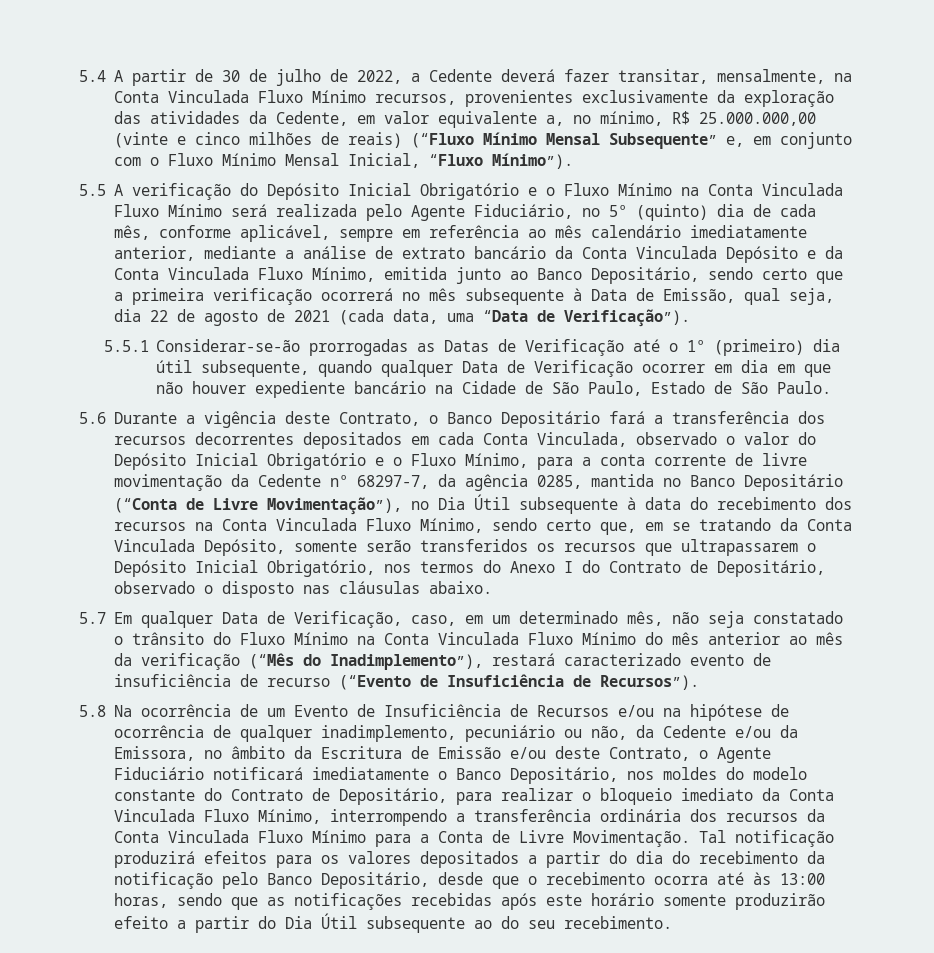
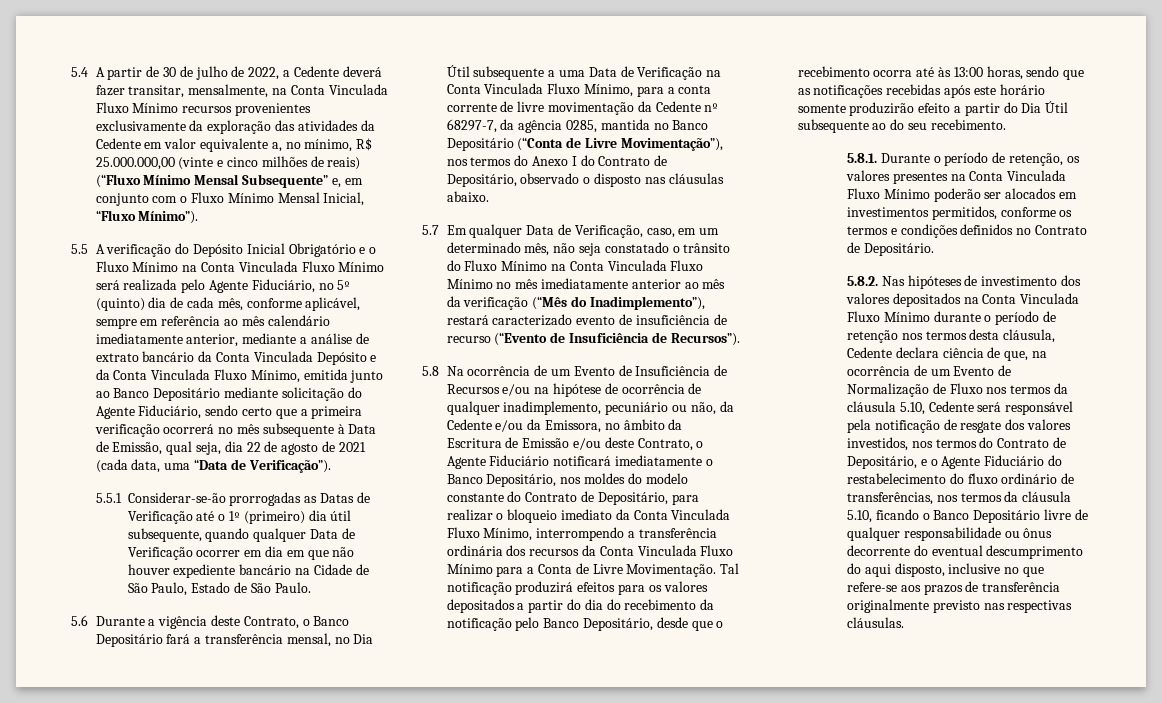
- 5.4 A partir de 30 de julho de 2022, a Cedente deverá fazer transitar, mensalmente, na Conta Vinculada Fluxo Mínimo recursos, provenientes exclusivamente da exploração das atividades da Cedente, em valor equivalente a, no mínimo, R$ 25.000.000,00 (vinte e cinco milhões de reais) (“Fluxo Mínimo Mensal Subsequente” e, em conjunto com o Fluxo Mínimo Mensal Inicial, “Fluxo Mínimo”).
+ 5.4 A partir de 30 de julho de 2022, a Cedente deverá fazer transitar, mensalmente, na Conta Vinculada Fluxo Mínimo recursos provenientes exclusivamente da exploração das atividades da Cedente em valor equivalente a, no mínimo, R$ 25.000.000,00 (vinte e cinco milhões de reais) (“Fluxo Mínimo Mensal Subsequente” e, em conjunto com o Fluxo Mínimo Mensal Inicial, “Fluxo Mínimo”).
- 5.5 A verificação do Depósito Inicial Obrigatório e o Fluxo Mínimo na Conta Vinculada Fluxo Mínimo será realizada pelo Agente Fiduciário, no 5º (quinto) dia de cada mês, conforme aplicável, sempre em referência ao mês calendário imediatamente anterior, mediante a análise de extrato bancário da Conta Vinculada Depósito e da Conta Vinculada Fluxo Mínimo, emitida junto ao Banco Depositário, sendo certo que a primeira verificação ocorrerá no mês subsequente à Data de Emissão, qual seja, dia 22 de agosto de 2021 (cada data, uma “Data de Verificação”).
+ 5.5 A verificação do Depósito Inicial Obrigatório e o Fluxo Mínimo na Conta Vinculada Fluxo Mínimo será realizada pelo Agente Fiduciário, no 5º (quinto) dia de cada mês, conforme aplicável, sempre em referência ao mês calendário imediatamente anterior, mediante a análise de extrato bancário da Conta Vinculada Depósito e da Conta Vinculada Fluxo Mínimo, emitida junto ao Banco Depositário mediante solicitação do Agente Fiduciário, sendo certo que a primeira verificação ocorrerá no mês subsequente à Data de Emissão, qual seja, dia 22 de agosto de 2021 (cada data, uma “Data de Verificação”).
- 5.6 Durante a vigência deste Contrato, o Banco Depositário fará a transferência dos recursos decorrentes depositados em cada Conta Vinculada, observado o valor do Depósito Inicial Obrigatório e o Fluxo Mínimo, para a conta corrente de livre movimentação da Cedente nº 68297-7, da agência 0285, mantida no Banco Depositário (“Conta de Livre Movimentação”), no Dia Útil subsequente à data do recebimento dos recursos na Conta Vinculada Fluxo Mínimo, sendo certo que, em se tratando da Conta Vinculada Depósito, somente serão transferidos os recursos que ultrapassarem o Depósito Inicial Obrigatório, nos termos do Anexo I do Contrato de Depositário, observado o disposto nas cláusulas abaixo.
+ 5.6 Durante a vigência deste Contrato, o Banco Depositário fará a transferência mensal, no Dia Útil subsequente a uma Data de Verificação na Conta Vinculada Fluxo Mínimo, para a conta corrente de livre movimentação da Cedente nº 68297-7, da agência 0285, mantida no Banco Depositário (“Conta de Livre Movimentação”), nos termos do Anexo I do Contrato de Depositário, observado o disposto nas cláusulas abaixo.
- 5.7 Em qualquer Data de Verificação, caso, em um determinado mês, não seja constatado o trânsito do Fluxo Mínimo na Conta Vinculada Fluxo Mínimo do mês anterior ao mês da verificação (“Mês do Inadimplemento”), restará caracterizado evento de insuficiência de recurso (“Evento de Insuficiência de Recursos”).
+ 5.7 Em qualquer Data de Verificação, caso, em um determinado mês, não seja constatado o trânsito do Fluxo Mínimo na Conta Vinculada Fluxo Mínimo no mês imediatamente anterior ao mês da verificação (“Mês do Inadimplemento”), restará caracterizado evento de insuficiência de recurso (“Evento de Insuficiência de Recursos”).
+ 5.8.1. Durante o período de retenção, os valores presentes na Conta Vinculada Fluxo Mínimo poderão ser alocados em investimentos permitidos, conforme os termos e condições definidos no Contrato de Depositário.
+ 5.8.2. Nas hipóteses de investimento dos valores depositados na Conta Vinculada Fluxo Mínimo durante o período de retenção nos termos desta cláusula, Cedente declara ciência de que, na ocorrência de um Evento de Normalização de Fluxo nos termos da cláusula 5.10, Cedente será responsável pela notificação de resgate dos valores investidos, nos termos do Contrato de Depositário, e o Agente Fiduciário do restabelecimento do fluxo ordinário de transferências, nos termos da cláusula 5.10, ficando o Banco Depositário livre de qualquer responsabilidade ou ônus decorrente do eventual descumprimento do aqui disposto, inclusive no que refere-se aos prazos de transferência originalmente previsto nas respectivas cláusulas.

